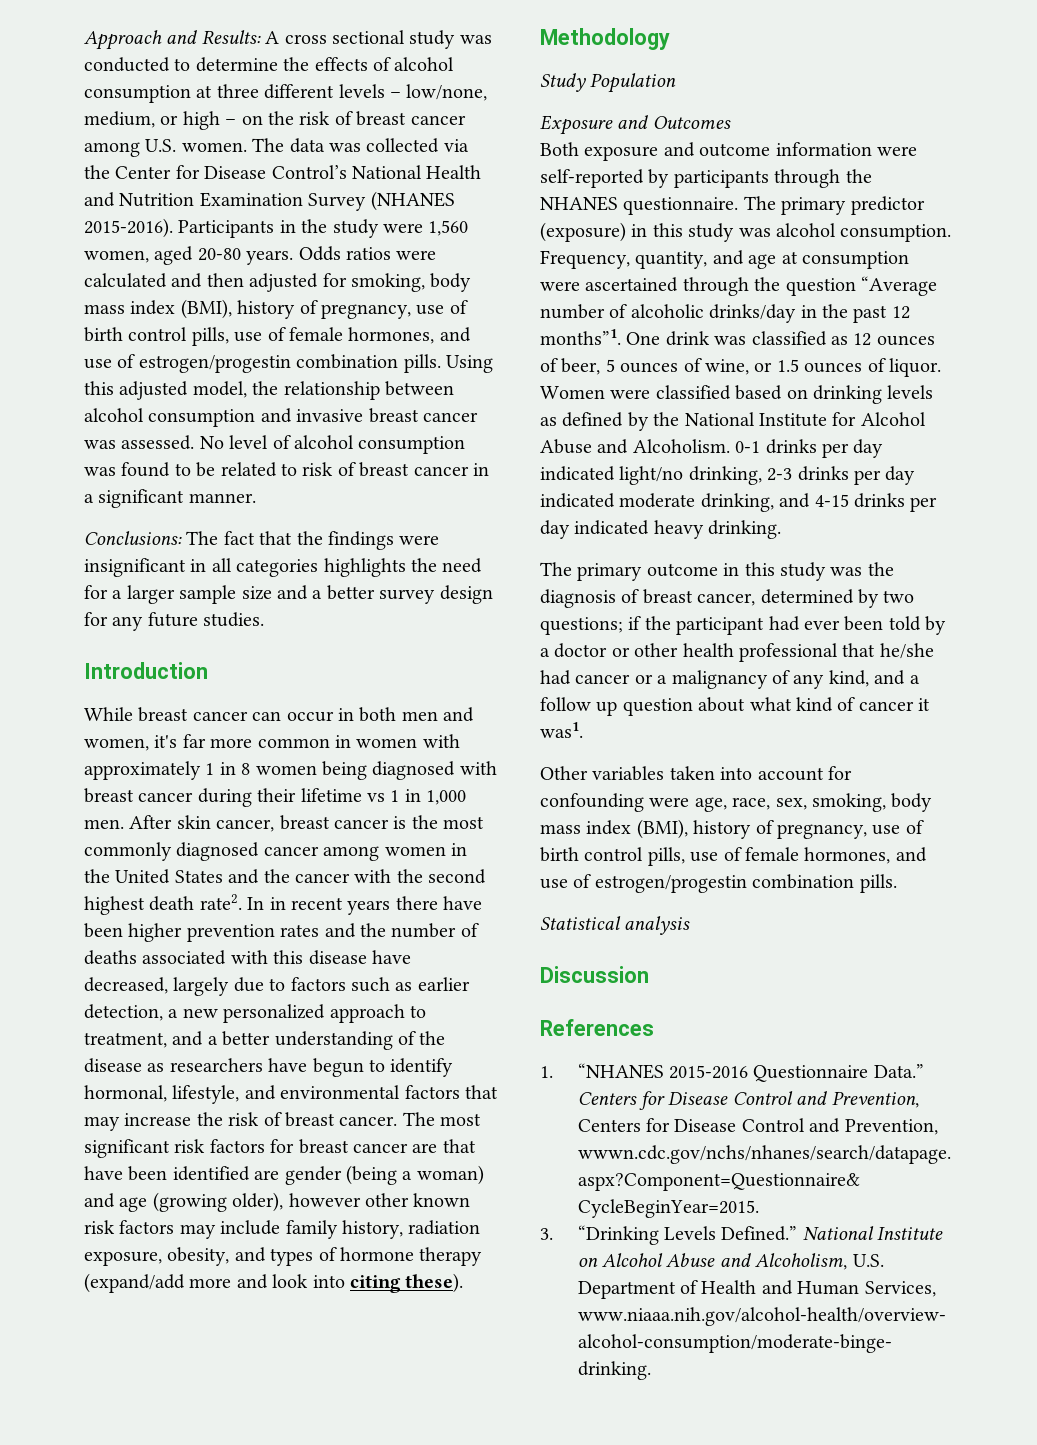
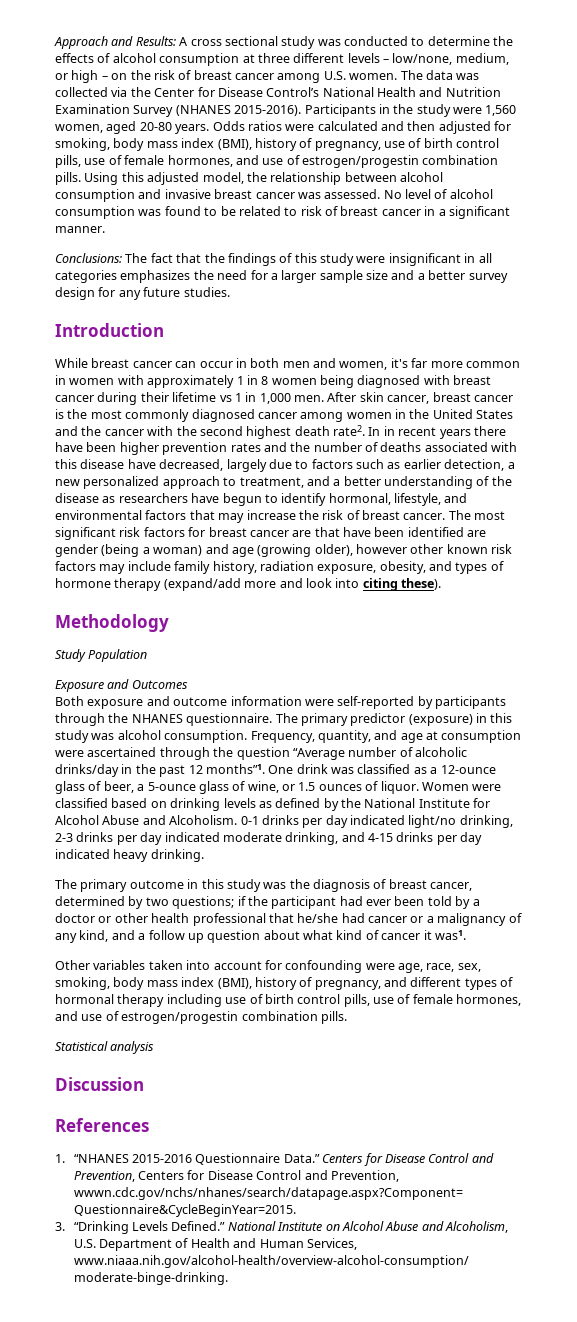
- Conclusions: The fact that the findings were insignificant in all categories highlights the need for a larger sample size and a better survey design for any future studies.
+ Conclusions: The fact that the findings of this study were insignificant in all categories emphasizes the need for a larger sample size and a better survey design for any future studies.
- One drink was classified as 12 ounces of beer, 5 ounces of wine, or 1.5 ounces of liquor.
+ One drink was classified as a 12-ounce glass of beer, a 5-ounce glass of wine, or 1.5 ounces of liquor.
- Other variables taken into account for confounding were age, race, sex, smoking, body mass index (BMI), history of pregnancy, use of birth control pills, use of female hormones, and use of estrogen/progestin combination pills.
+ Other variables taken into account for confounding were age, race, sex, smoking, body mass index (BMI), history of pregnancy, and different types of hormonal therapy including use of birth control pills, use of female hormones, and use of estrogen/progestin combination pills.

